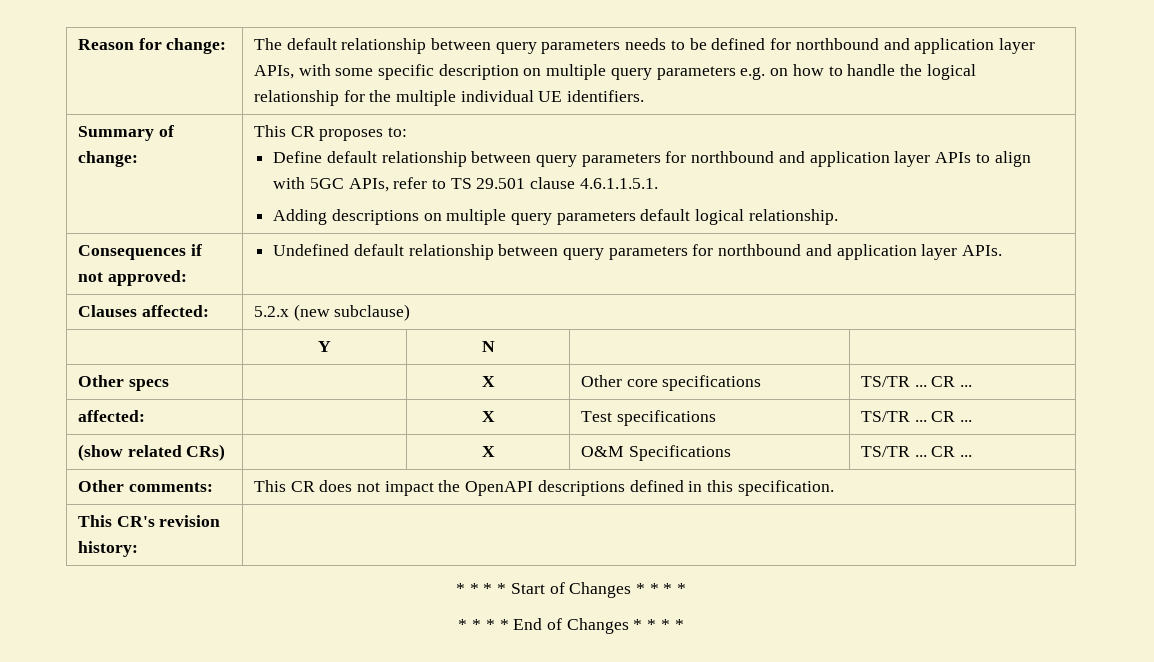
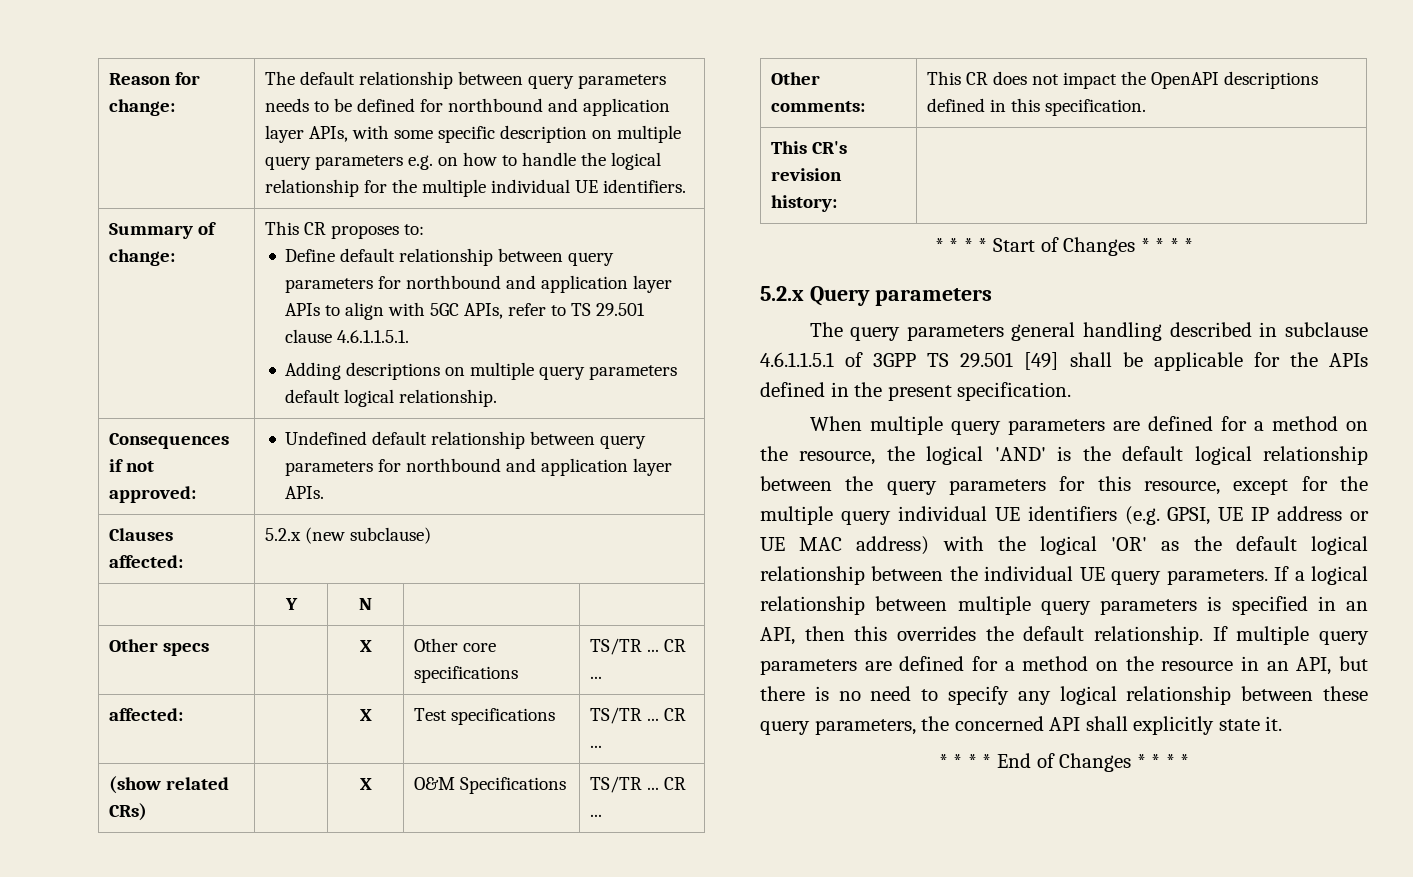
+ 5.2.x Query parameters
+ The query parameters general handling described in subclause 4.6.1.1.5.1 of 3GPP TS 29.501 [49] shall be applicable for the APIs defined in the present specification.
+ When multiple query parameters are defined for a method on the resource, the logical 'AND' is the default logical relationship between the query parameters for this resource, except for the multiple query individual UE identifiers (e.g. GPSI, UE IP address or UE MAC address) with the logical 'OR' as the default logical relationship between the individual UE query parameters. If a logical relationship between multiple query parameters is specified in an API, then this overrides the default relationship. If multiple query parameters are defined for a method on the resource in an API, but there is no need to specify any logical relationship between these query parameters, the concerned API shall explicitly state it.

